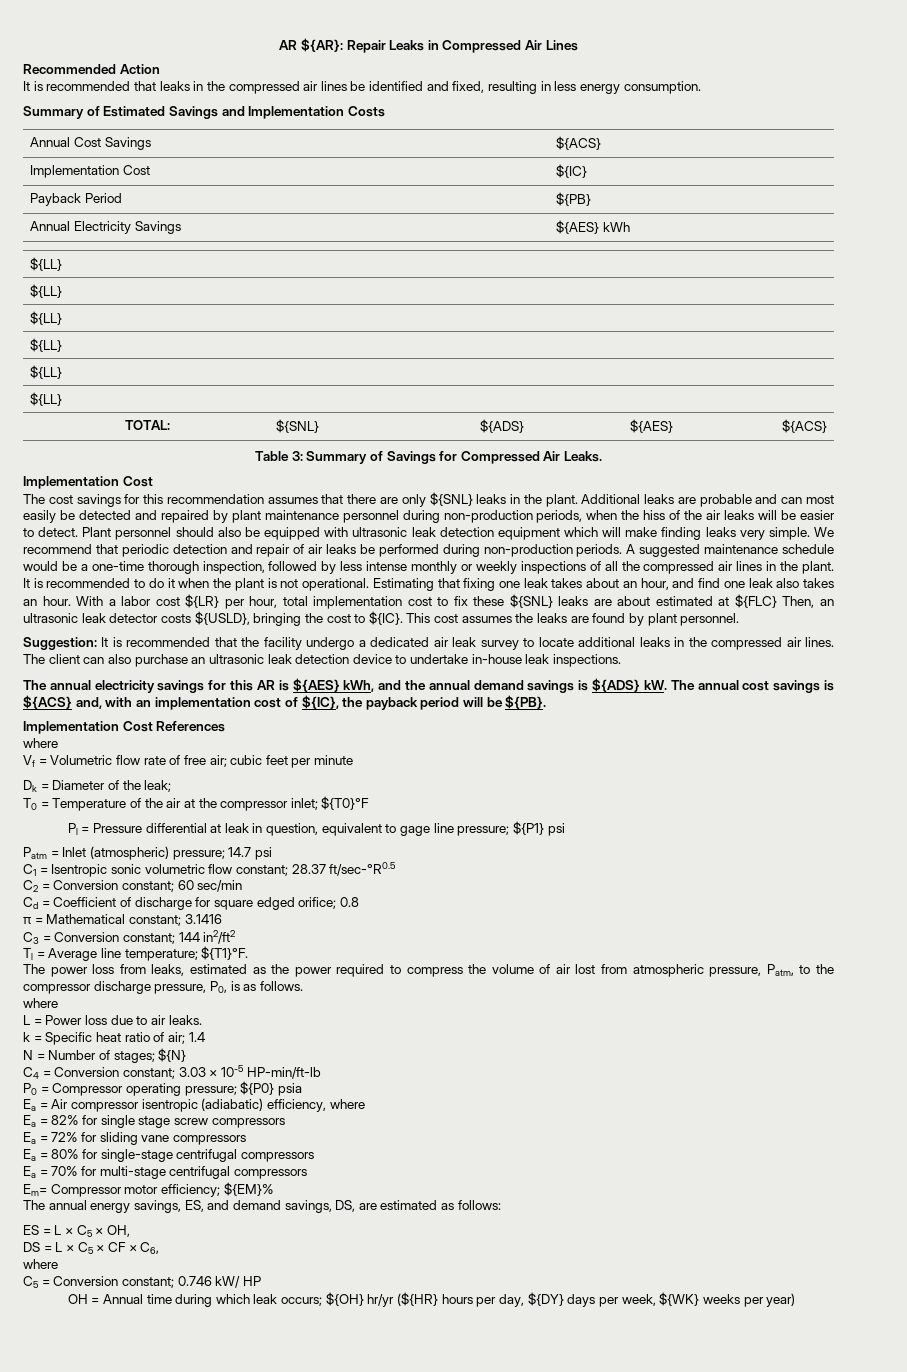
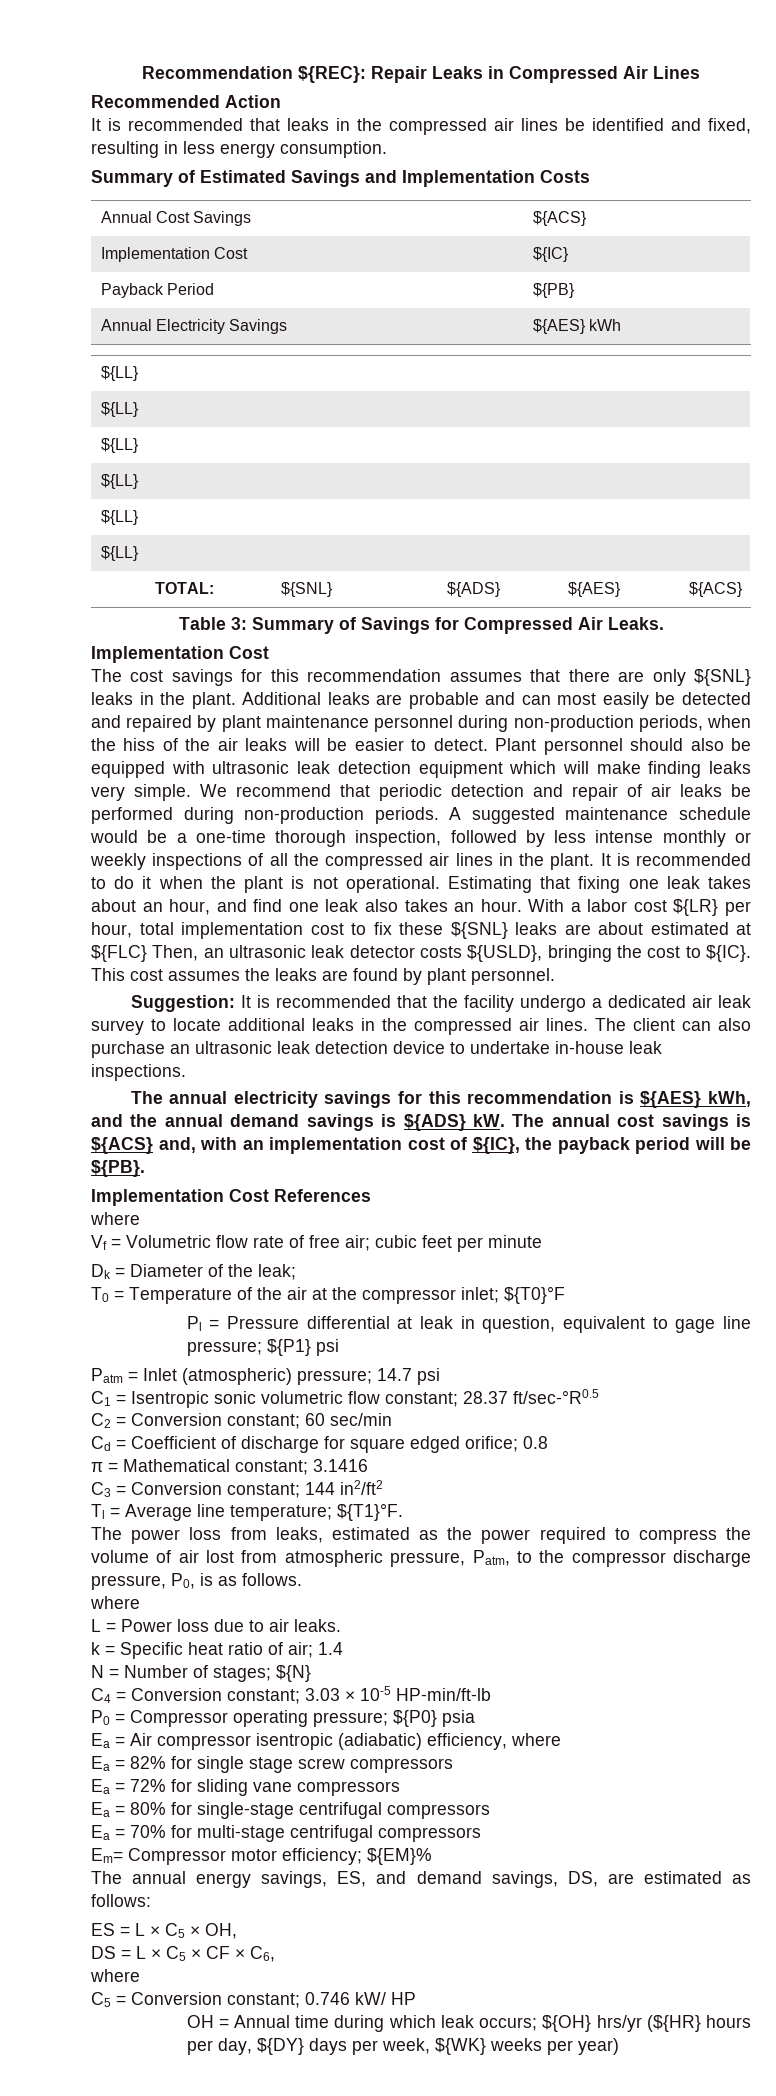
- AR ${AR}: Repair Leaks in Compressed Air Lines
+ Recommendation ${REC}: Repair Leaks in Compressed Air Lines
- The annual electricity savings for this AR is ${AES} kWh, and the annual demand savings is ${ADS} kW.
+ The annual electricity savings for this recommendation is ${AES} kWh, and the annual demand savings is ${ADS} kW.
- OH = Annual time during which leak occurs; ${OH} hr/yr (${HR} hours per day, ${DY} days per week, ${WK} weeks per year)
+ OH = Annual time during which leak occurs; ${OH} hrs/yr (${HR} hours per day, ${DY} days per week, ${WK} weeks per year)

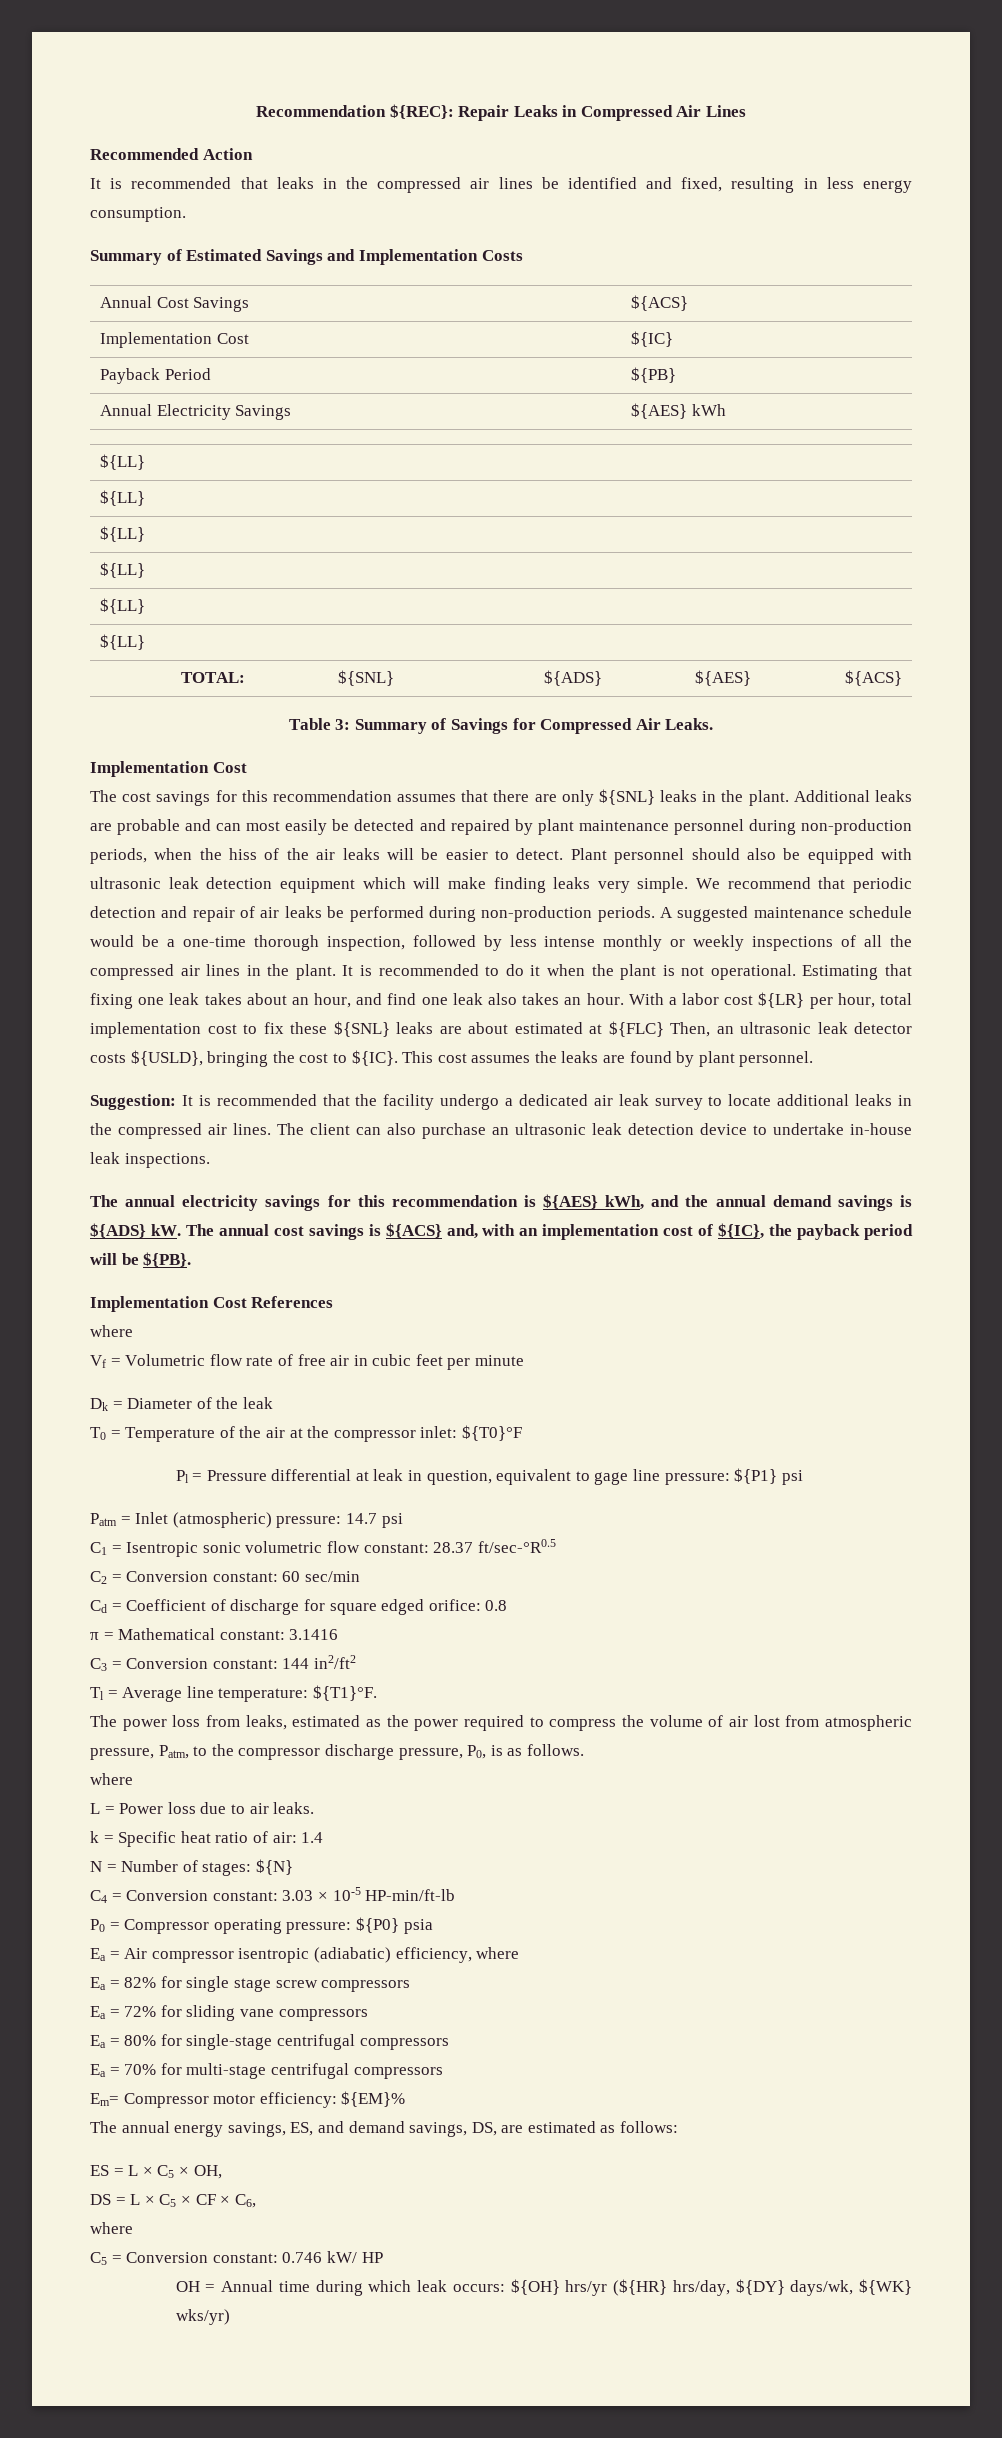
- Vf = Volumetric flow rate of free air; cubic feet per minute
+ Vf = Volumetric flow rate of free air in cubic feet per minute
- Dk = Diameter of the leak;
+ Dk = Diameter of the leak
- T0 = Temperature of the air at the compressor inlet; ${T0}°F
+ T0 = Temperature of the air at the compressor inlet: ${T0}°F
- Pl = Pressure differential at leak in question, equivalent to gage line pressure; ${P1} psi
+ Pl = Pressure differential at leak in question, equivalent to gage line pressure: ${P1} psi
- Patm = Inlet (atmospheric) pressure; 14.7 psi
+ Patm = Inlet (atmospheric) pressure: 14.7 psi
- C1 = Isentropic sonic volumetric flow constant; 28.37 ft/sec-°R0.5
+ C1 = Isentropic sonic volumetric flow constant: 28.37 ft/sec-°R0.5
- C2 = Conversion constant; 60 sec/min
+ C2 = Conversion constant: 60 sec/min
- Cd = Coefficient of discharge for square edged orifice; 0.8
+ Cd = Coefficient of discharge for square edged orifice: 0.8
- π = Mathematical constant; 3.1416
+ π = Mathematical constant: 3.1416
- C3 = Conversion constant; 144 in2/ft2
+ C3 = Conversion constant: 144 in2/ft2
- Tl = Average line temperature; ${T1}°F.
+ Tl = Average line temperature: ${T1}°F.
- k = Specific heat ratio of air; 1.4
+ k = Specific heat ratio of air: 1.4
- N = Number of stages; ${N}
+ N = Number of stages: ${N}
- C4 = Conversion constant; 3.03 × 10-5 HP-min/ft-lb
+ C4 = Conversion constant: 3.03 × 10-5 HP-min/ft-lb
- P0 = Compressor operating pressure; ${P0} psia
+ P0 = Compressor operating pressure: ${P0} psia
- Em= Compressor motor efficiency; ${EM}%
+ Em= Compressor motor efficiency: ${EM}%
- C5 = Conversion constant; 0.746 kW/ HP
+ C5 = Conversion constant: 0.746 kW/ HP
- OH = Annual time during which leak occurs; ${OH} hrs/yr (${HR} hours per day, ${DY} days per week, ${WK} weeks per year)
+ OH = Annual time during which leak occurs: ${OH} hrs/yr (${HR} hrs/day, ${DY} days/wk, ${WK} wks/yr)

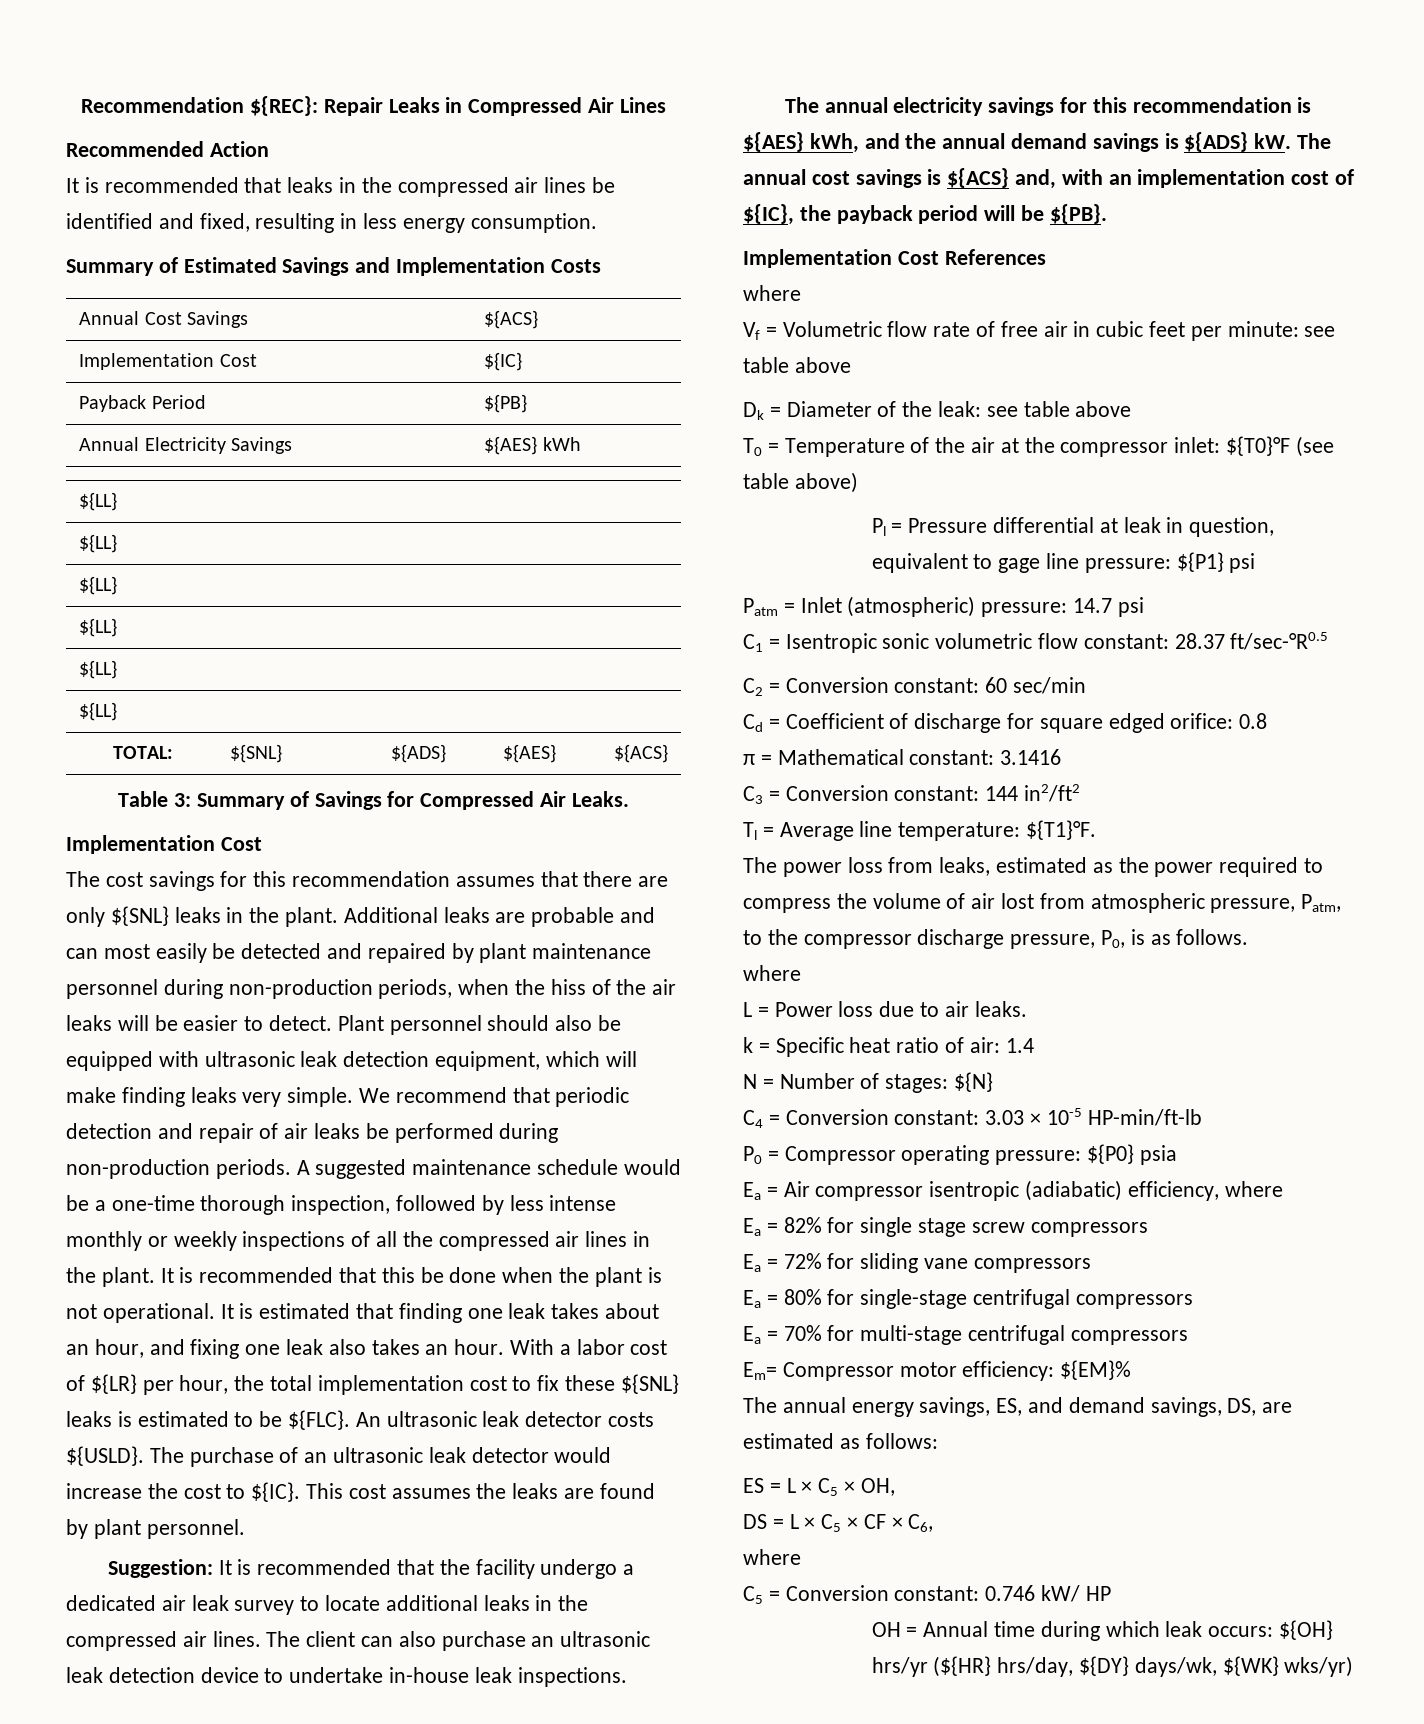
- Plant personnel should also be equipped with ultrasonic leak detection equipment which will make finding leaks very simple.
+ Plant personnel should also be equipped with ultrasonic leak detection equipment, which will make finding leaks very simple.
- It is recommended to do it when the plant is not operational.
+ It is recommended that this be done when the plant is not operational.
- Estimating that fixing one leak takes about an hour, and find one leak also takes an hour.
+ It is estimated that finding one leak takes about an hour, and fixing one leak also takes an hour.
- With a labor cost ${LR} per hour, total implementation cost to fix these ${SNL} leaks are about estimated at ${FLC} Then, an ultrasonic leak detector costs ${USLD}, bringing the cost to ${IC}.
+ With a labor cost of ${LR} per hour, the total implementation cost to fix these ${SNL} leaks is estimated to be ${FLC}. An ultrasonic leak detector costs ${USLD}. The purchase of an ultrasonic leak detector would increase the cost to ${IC}.
- Vf = Volumetric flow rate of free air in cubic feet per minute
+ Vf = Volumetric flow rate of free air in cubic feet per minute: see table above
- Dk = Diameter of the leak
+ Dk = Diameter of the leak: see table above
- T0 = Temperature of the air at the compressor inlet: ${T0}°F
+ T0 = Temperature of the air at the compressor inlet: ${T0}°F (see table above)

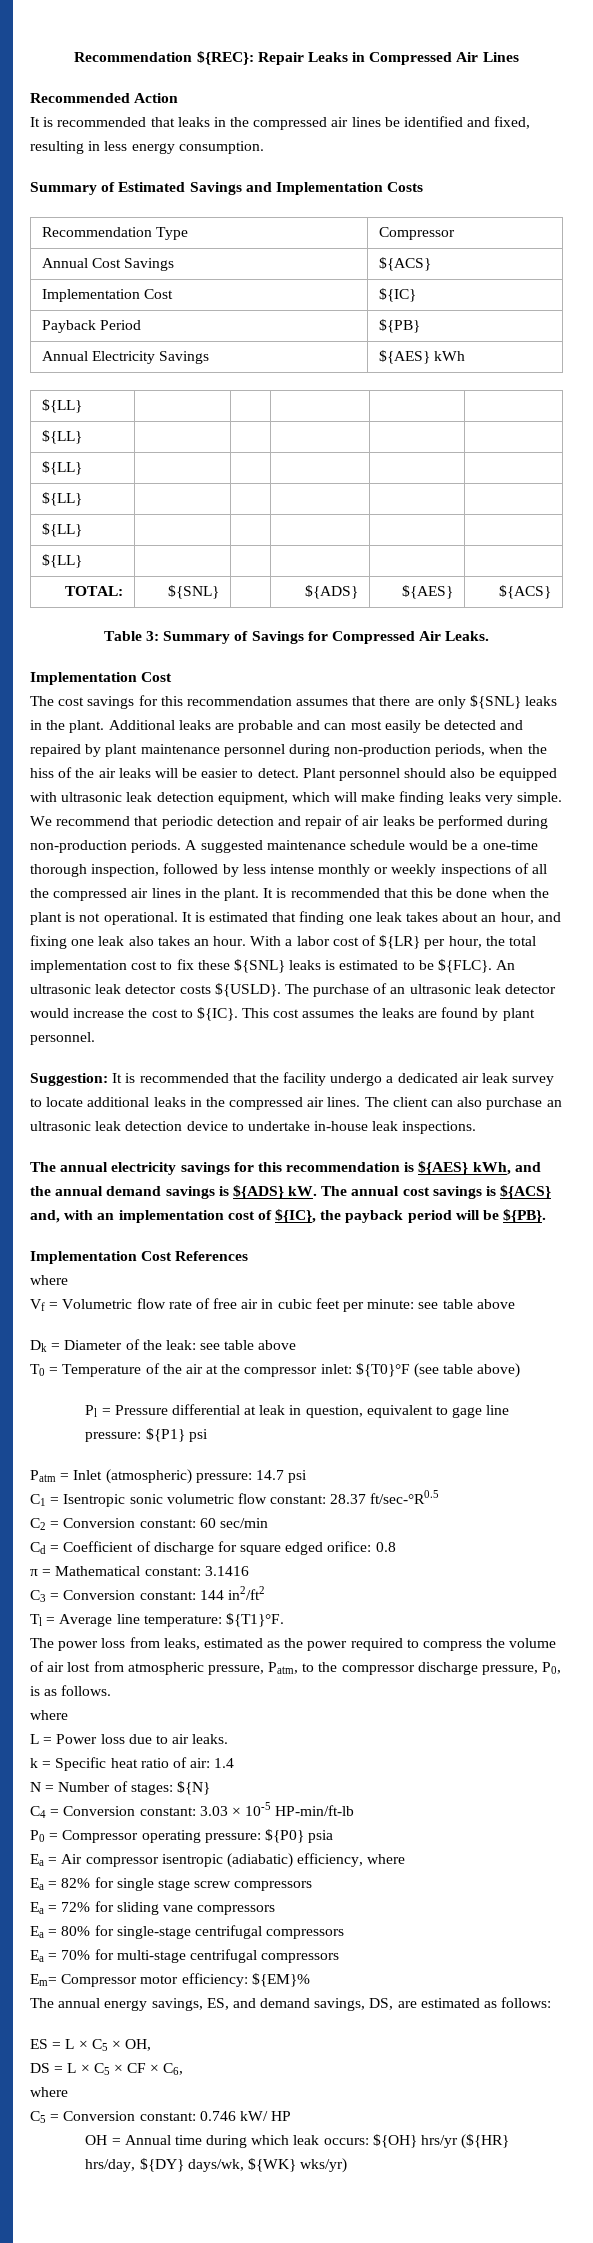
+ Recommendation Type | Compressor

